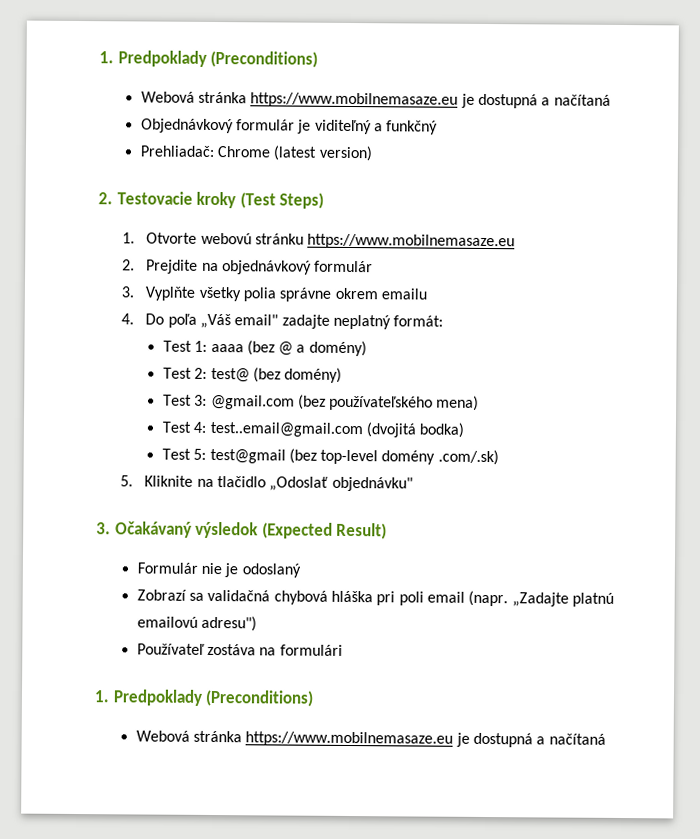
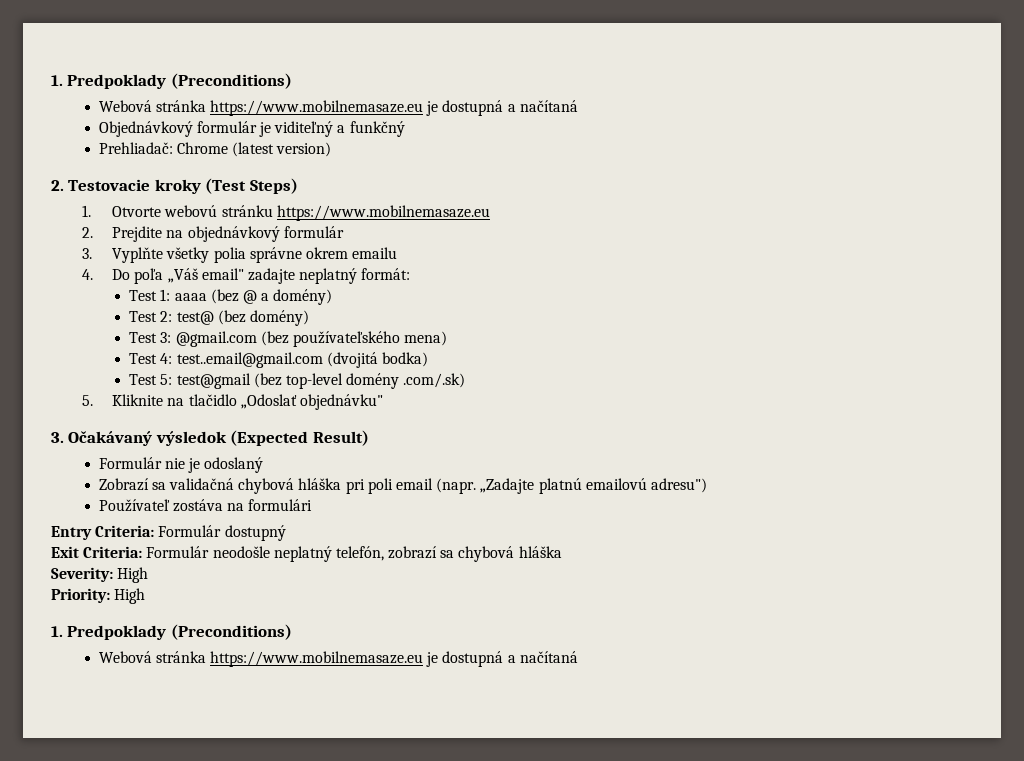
+ Entry Criteria: Formulár dostupný
+ Exit Criteria: Formulár neodošle neplatný telefón, zobrazí sa chybová hláška
+ Severity: High
+ Priority: High

